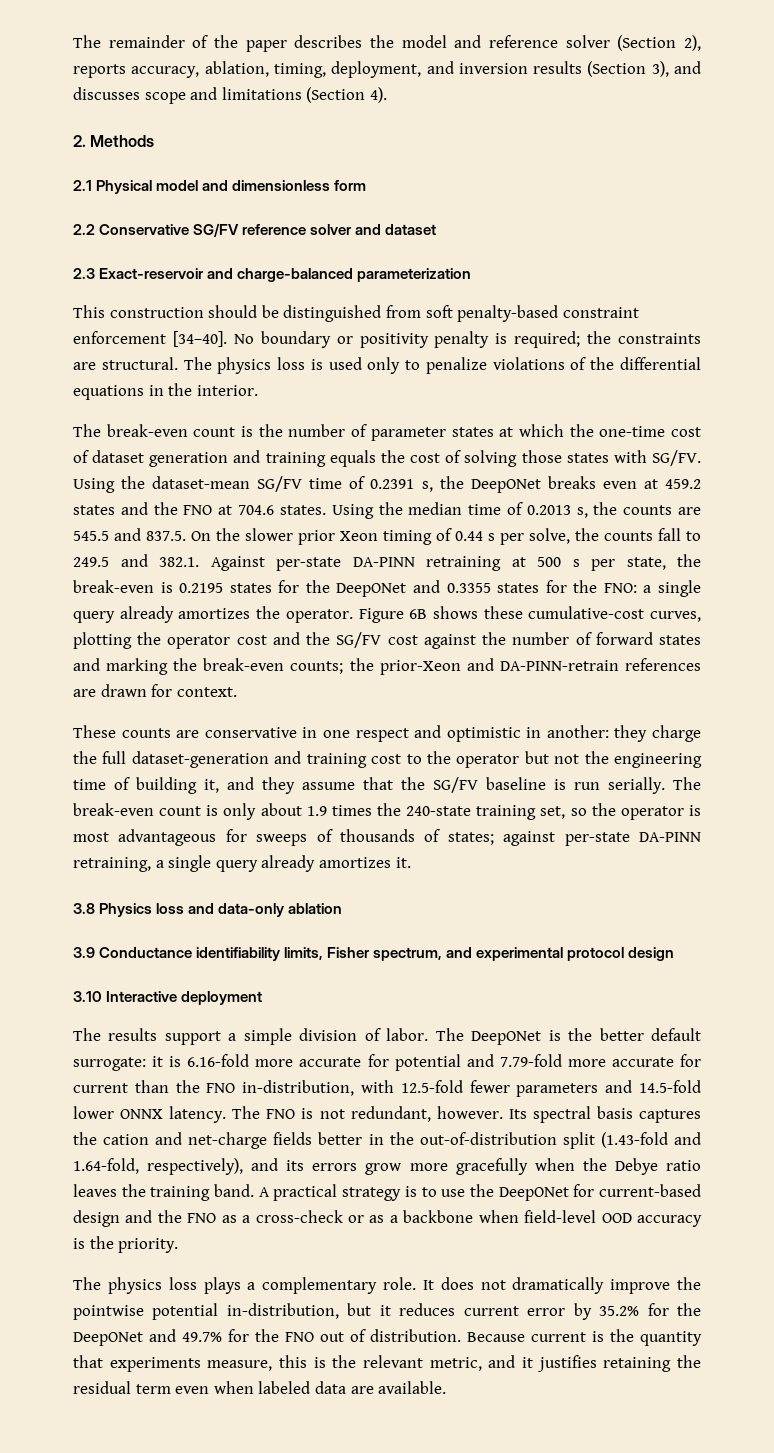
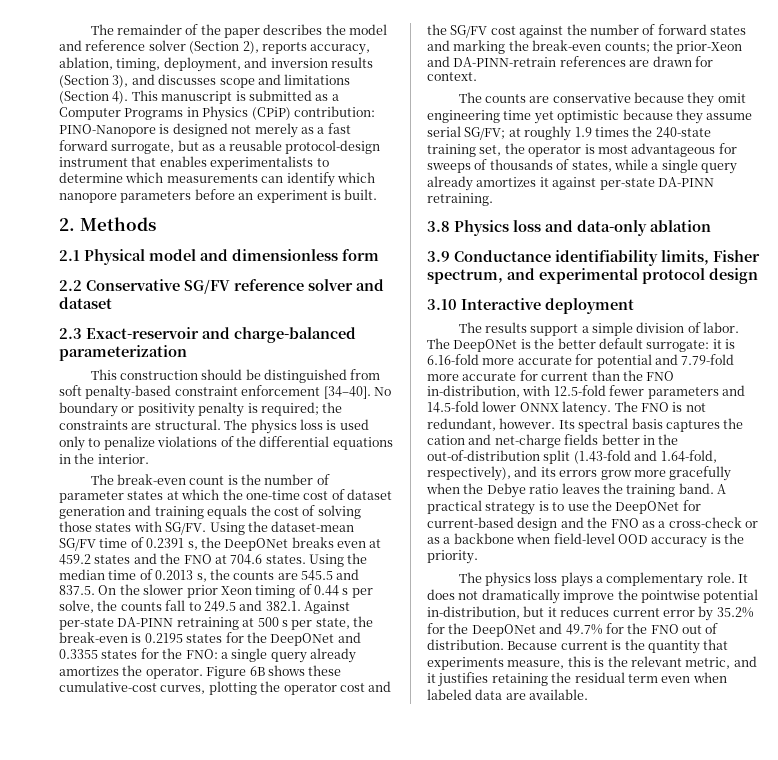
+ This manuscript is submitted as a Computer Programs in Physics (CPiP) contribution: PINO-Nanopore is designed not merely as a fast forward surrogate, but as a reusable protocol-design instrument that enables experimentalists to determine which measurements can identify which nanopore parameters before an experiment is built.
- These counts are conservative in one respect and optimistic in another: they charge the full dataset-generation and training cost to the operator but not the engineering time of building it, and they assume that the SG/FV baseline is run serially. The break-even count is only about 1.9 times the 240-state training set, so the operator is most advantageous for sweeps of thousands of states; against per-state DA-PINN retraining, a single query already amortizes it.
+ The counts are conservative because they omit engineering time yet optimistic because they assume serial SG/FV; at roughly 1.9 times the 240-state training set, the operator is most advantageous for sweeps of thousands of states, while a single query already amortizes it against per-state DA-PINN retraining.

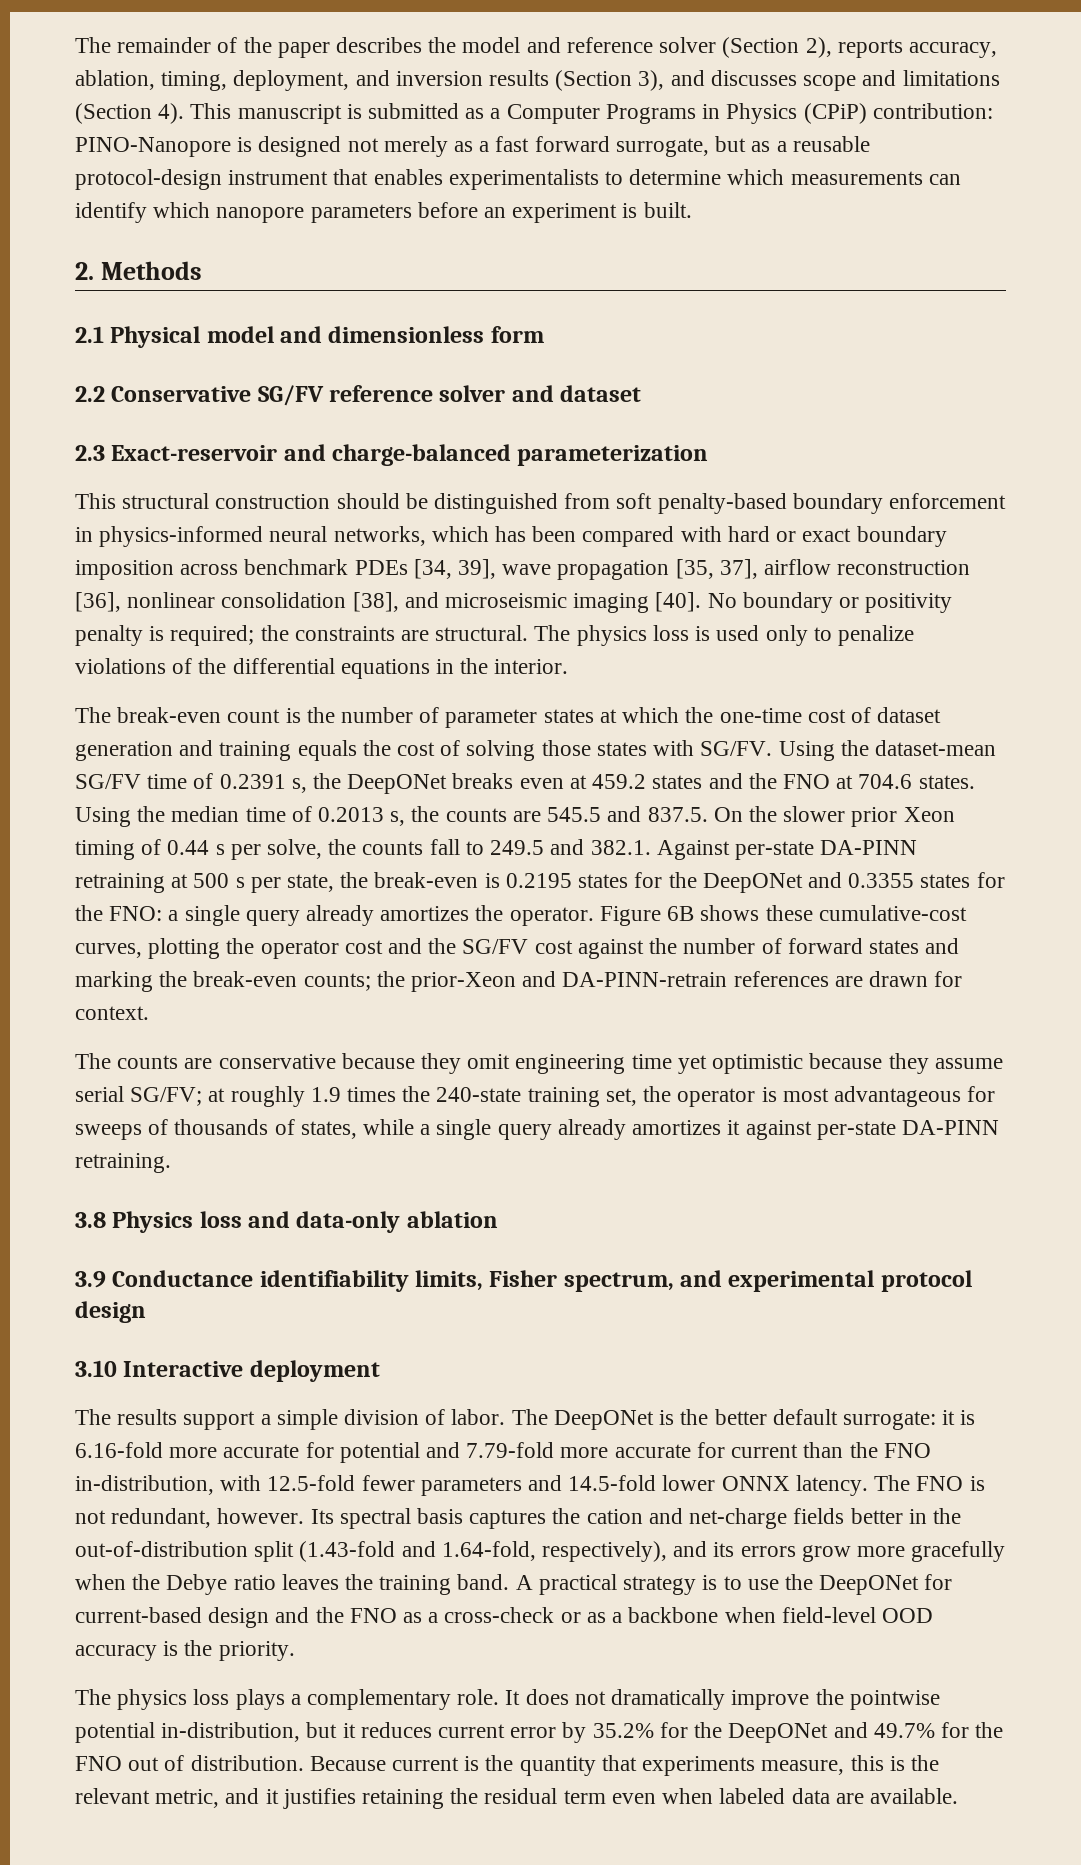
- This construction should be distinguished from soft penalty-based constraint enforcement [34–40].
+ This structural construction should be distinguished from soft penalty-based boundary enforcement in physics-informed neural networks, which has been compared with hard or exact boundary imposition across benchmark PDEs [34, 39], wave propagation [35, 37], airflow reconstruction [36], nonlinear consolidation [38], and microseismic imaging [40].

